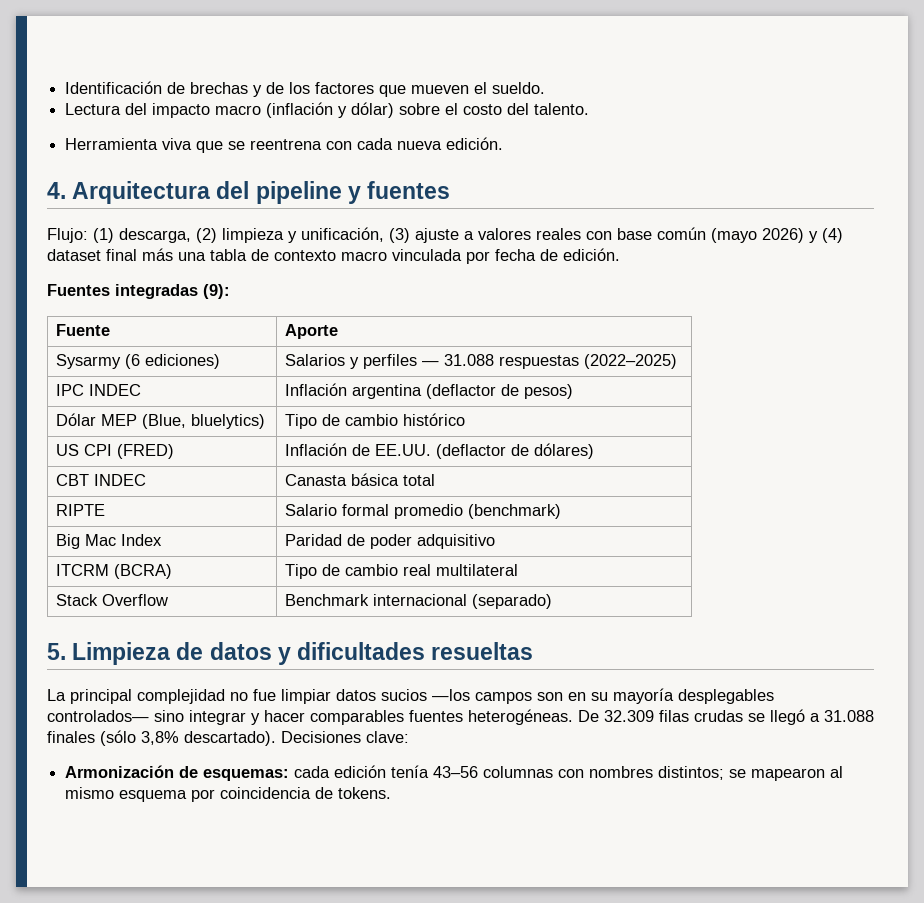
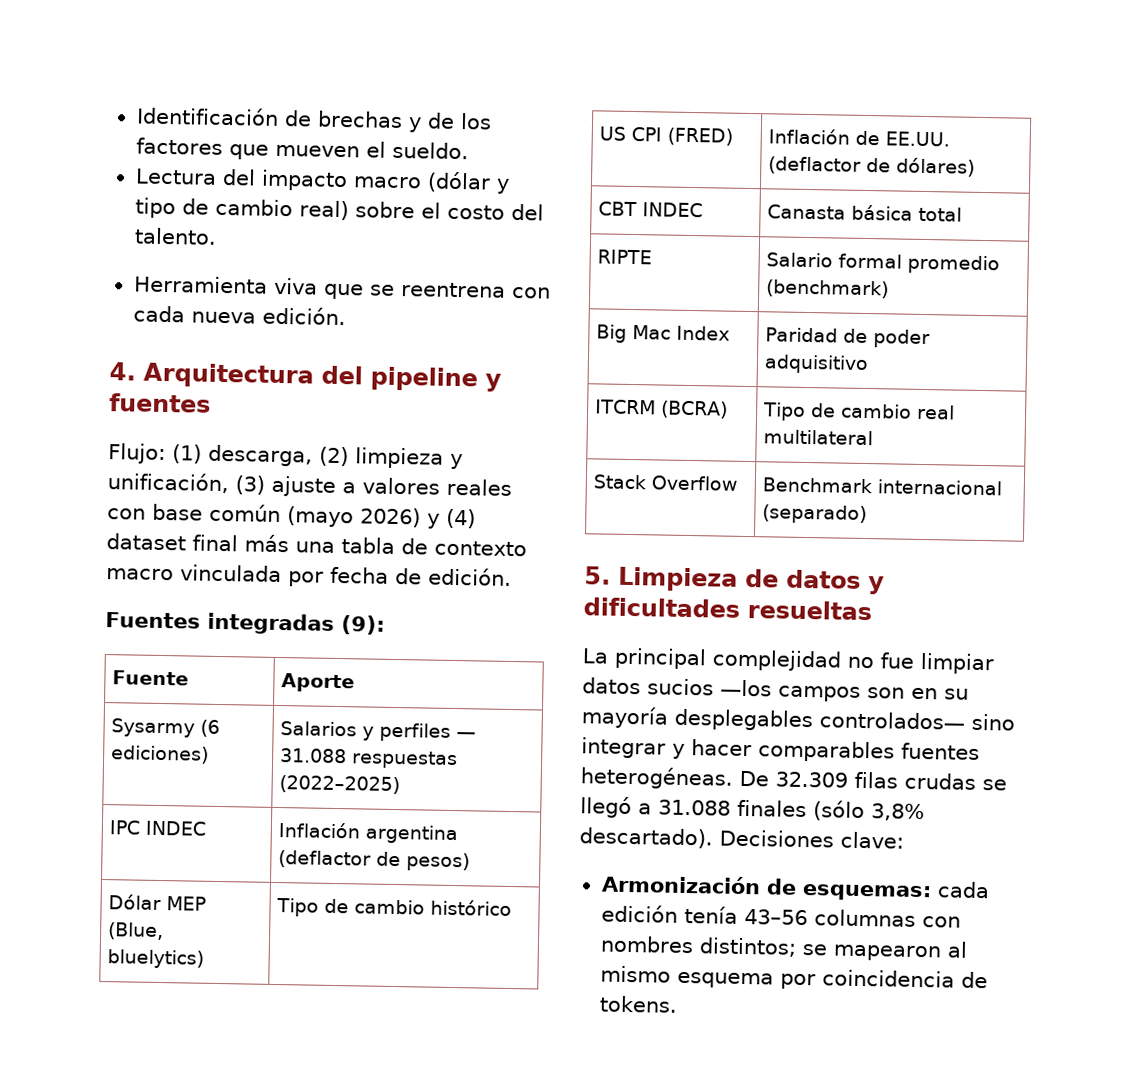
- Lectura del impacto macro (inflación y dólar) sobre el costo del talento.
+ Lectura del impacto macro (dólar y tipo de cambio real) sobre el costo del talento.

